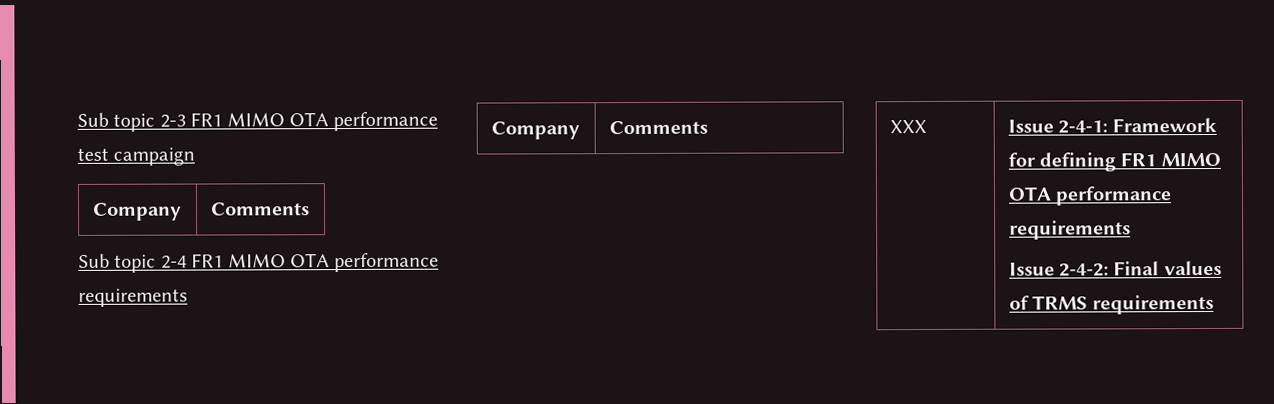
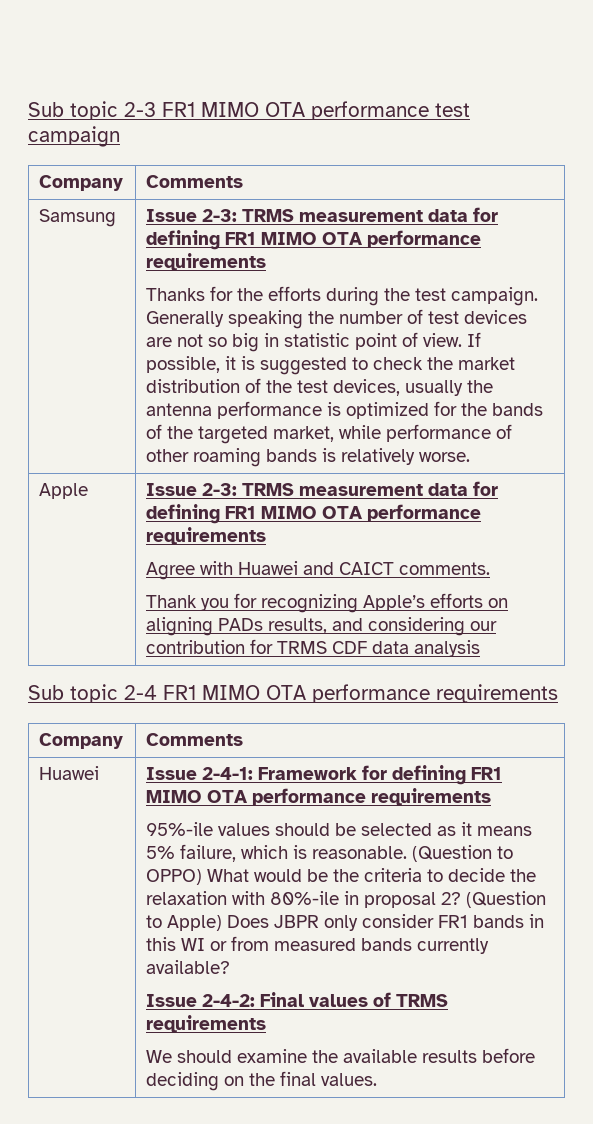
+ Samsung | Issue 2-3: TRMS measurement data for defining FR1 MIMO OTA performance requirements
+ Thanks for the efforts during the test campaign. Generally speaking the number of test devices are not so big in statistic point of view. If possible, it is suggested to check the market distribution of the test devices, usually the antenna performance is optimized for the bands of the targeted market, while performance of other roaming bands is relatively worse.
+ Apple | Issue 2-3: TRMS measurement data for defining FR1 MIMO OTA performance requirements
+ Agree with Huawei and CAICT comments.
+ Thank you for recognizing Apple’s efforts on aligning PADs results, and considering our contribution for TRMS CDF data analysis
  Sub topic 2-4 FR1 MIMO OTA performance requirements
  Company | Comments
- XXX
+ Huawei
+ 95%-ile values should be selected as it means 5% failure, which is reasonable. (Question to OPPO) What would be the criteria to decide the relaxation with 80%-ile in proposal 2? (Question to Apple) Does JBPR only consider FR1 bands in this WI or from measured bands currently available?
+ We should examine the available results before deciding on the final values.

